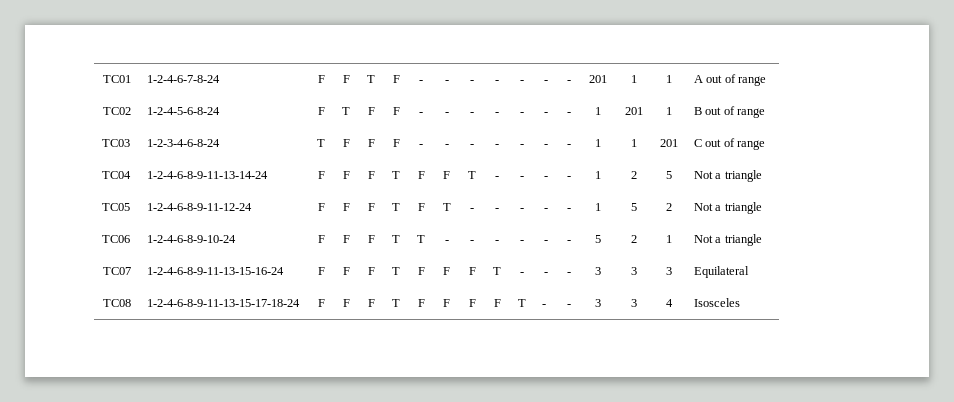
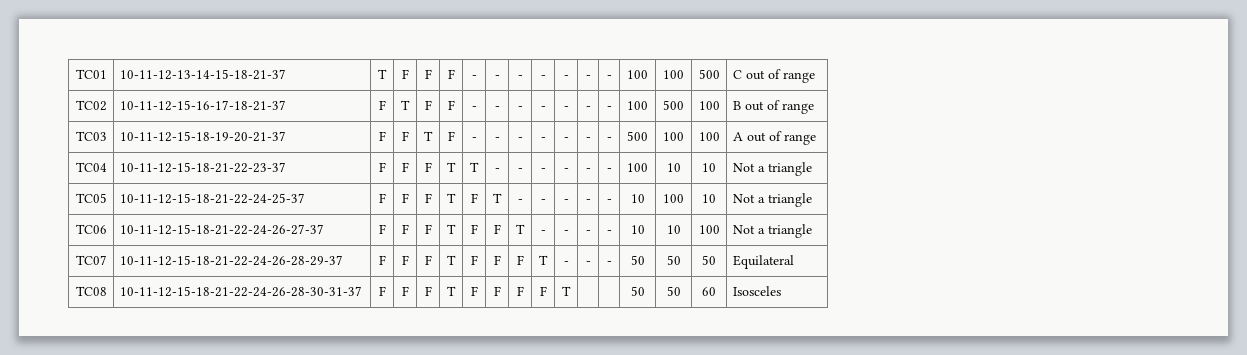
- TC01 | 1-2-4-6-7-8-24 | F | F | T | F | - | - | - | - | - | - | - | 201 | 1 | 1 | A out of range
+ TC01 | 10-11-12-13-14-15-18-21-37 | T | F | F | F | - | - | - | - | - | - | - | 100 | 100 | 500 | C out of range
+ TC02 | 10-11-12-15-16-17-18-21-37 | F | T | F | F | - | - | - | - | - | - | - | 100 | 500 | 100 | B out of range
+ TC03 | 10-11-12-15-18-19-20-21-37 | F | F | T | F | - | - | - | - | - | - | - | 500 | 100 | 100 | A out of range
- TC02 | 1-2-4-5-6-8-24 | F | T | F | F | - | - | - | - | - | - | - | 1 | 201 | 1 | B out of range
- TC03 | 1-2-3-4-6-8-24 | T | F | F | F | - | - | - | - | - | - | - | 1 | 1 | 201 | C out of range
- TC04 | 1-2-4-6-8-9-11-13-14-24 | F | F | F | T | F | F | T | - | - | - | - | 1 | 2 | 5 | Not a triangle
- TC05 | 1-2-4-6-8-9-11-12-24 | F | F | F | T | F | T | - | - | - | - | - | 1 | 5 | 2 | Not a triangle
- TC06 | 1-2-4-6-8-9-10-24 | F | F | F | T | T | - | - | - | - | - | - | 5 | 2 | 1 | Not a triangle
+ TC04 | 10-11-12-15-18-21-22-23-37 | F | F | F | T | T | - | - | - | - | - | - | 100 | 10 | 10 | Not a triangle
+ TC05 | 10-11-12-15-18-21-22-24-25-37 | F | F | F | T | F | T | - | - | - | - | - | 10 | 100 | 10 | Not a triangle
+ TC06 | 10-11-12-15-18-21-22-24-26-27-37 | F | F | F | T | F | F | T | - | - | - | - | 10 | 10 | 100 | Not a triangle
- TC07 | 1-2-4-6-8-9-11-13-15-16-24 | F | F | F | T | F | F | F | T | - | - | - | 3 | 3 | 3 | Equilateral
+ TC07 | 10-11-12-15-18-21-22-24-26-28-29-37 | F | F | F | T | F | F | F | T | - | - | - | 50 | 50 | 50 | Equilateral
- TC08 | 1-2-4-6-8-9-11-13-15-17-18-24 | F | F | F | T | F | F | F | F | T | - | - | 3 | 3 | 4 | Isosceles
+ TC08 | 10-11-12-15-18-21-22-24-26-28-30-31-37 | F | F | F | T | F | F | F | F | T | | | 50 | 50 | 60 | Isosceles

